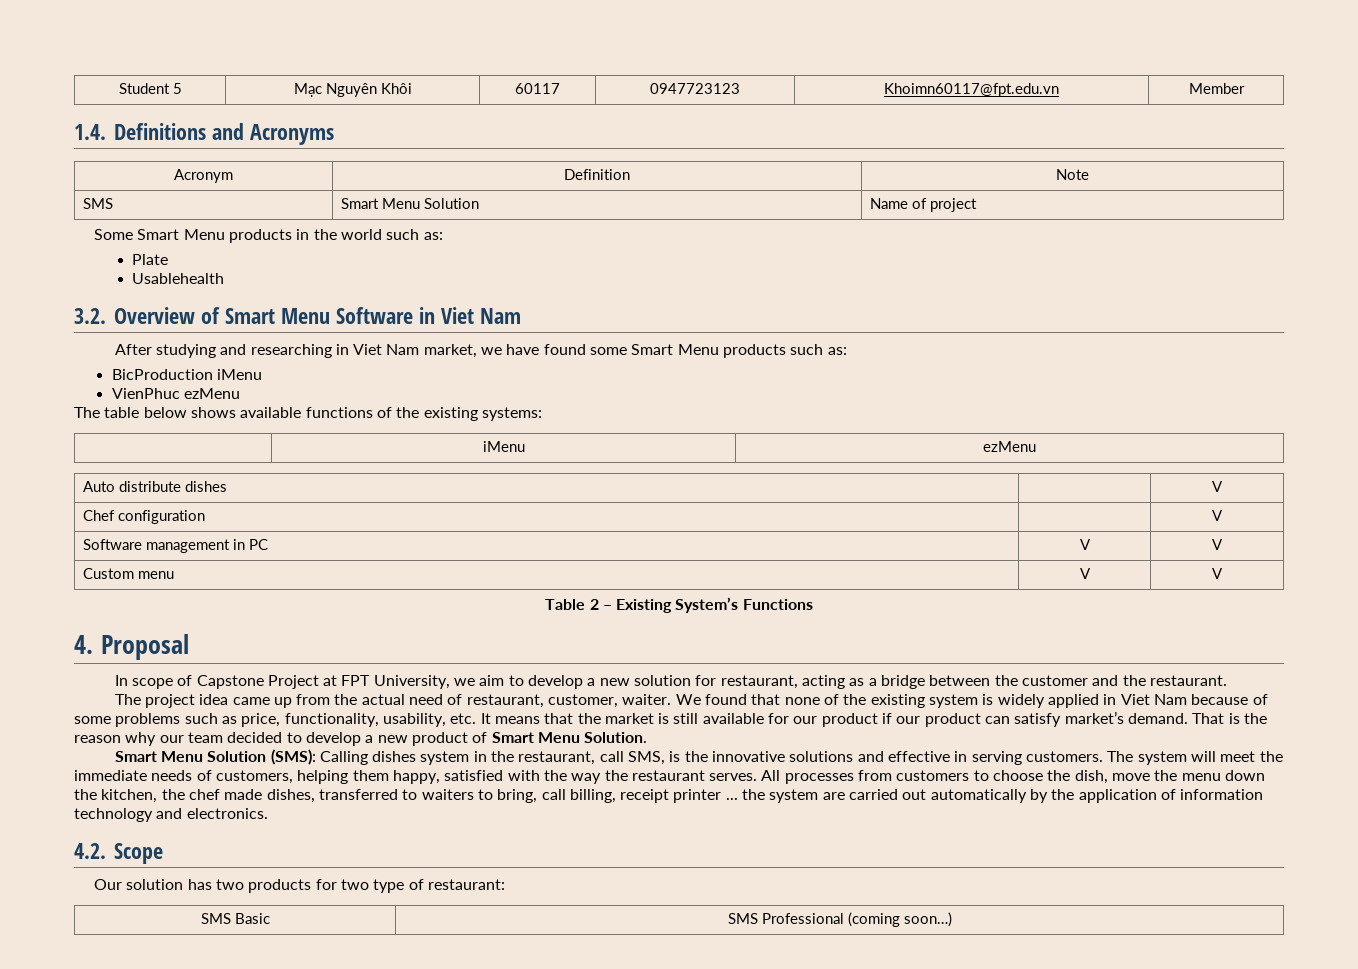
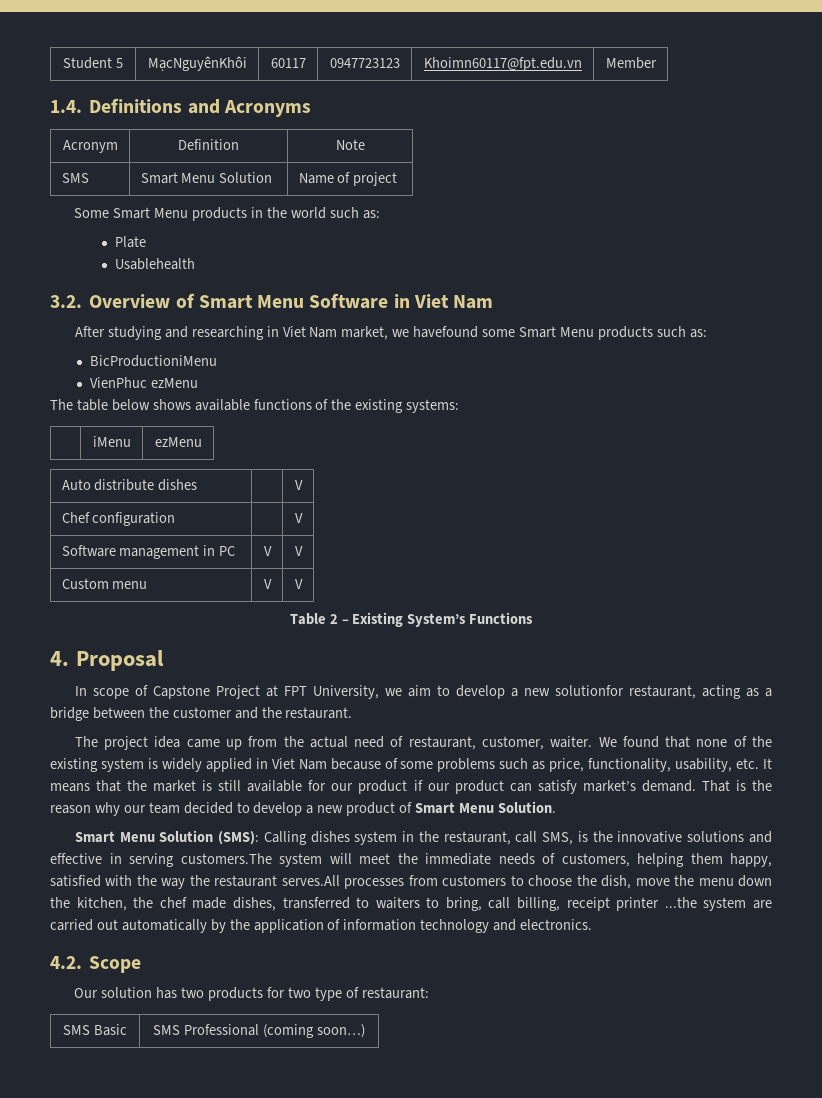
- Student 5 | Mạc Nguyên Khôi | 60117 | 0947723123 | Khoimn60117@fpt.edu.vn | Member
+ Student 5 | MạcNguyênKhôi | 60117 | 0947723123 | Khoimn60117@fpt.edu.vn | Member
- After studying and researching in Viet Nam market, we have found some Smart Menu products such as:
+ After studying and researching in Viet Nam market, we havefound some Smart Menu products such as:
- BicProduction iMenu
+ BicProductioniMenu
- In scope of Capstone Project at FPT University, we aim to develop a new solution for restaurant, acting as a bridge between the customer and the restaurant.
+ In scope of Capstone Project at FPT University, we aim to develop a new solutionfor restaurant, acting as a bridge between the customer and the restaurant.
- Calling dishes system in the restaurant, call SMS, is the innovative solutions and effective in serving customers. The system will meet the immediate needs of customers, helping them happy, satisfied with the way the restaurant serves. All processes from customers to choose the dish, move the menu down the kitchen, the chef made dishes, transferred to waiters to bring, call billing, receipt printer ... the system are carried out automatically by the application of information technology and electronics.
+ Calling dishes system in the restaurant, call SMS, is the innovative solutions and effective in serving customers.The system will meet the immediate needs of customers, helping them happy, satisfied with the way the restaurant serves.All processes from customers to choose the dish, move the menu down the kitchen, the chef made dishes, transferred to waiters to bring, call billing, receipt printer ...the system are carried out automatically by the application of information technology and electronics.

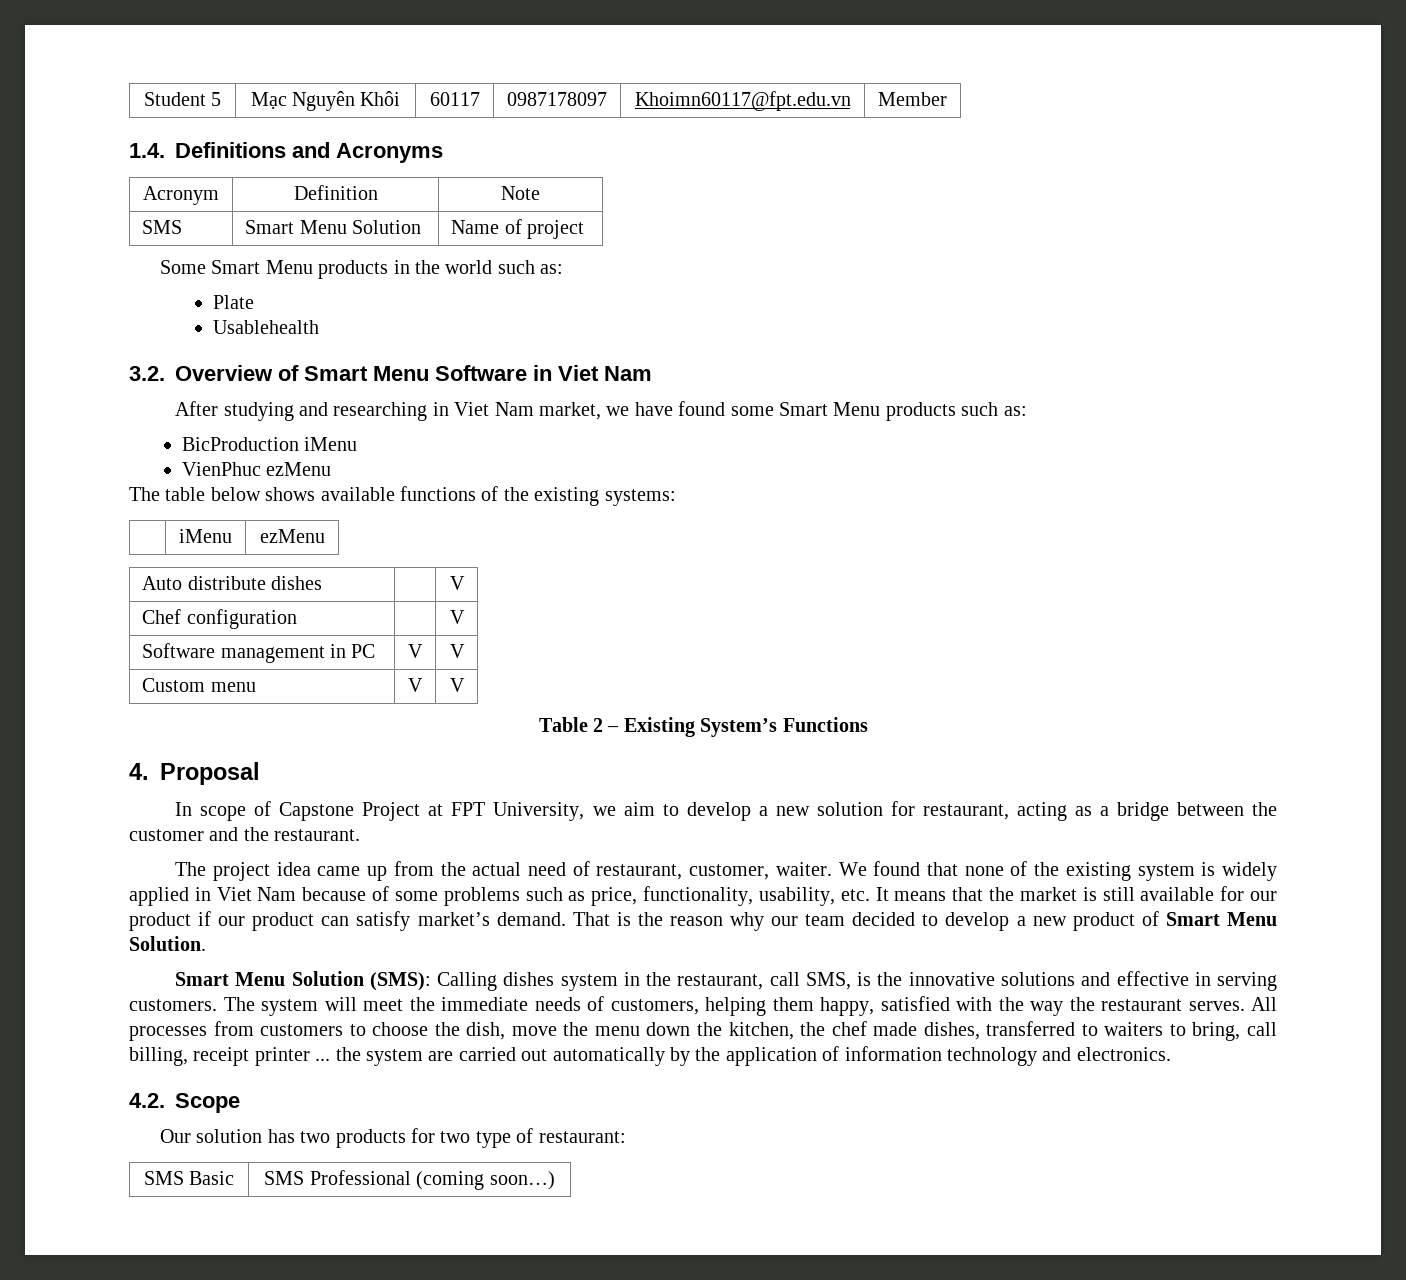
- Student 5 | MạcNguyênKhôi | 60117 | 0947723123 | Khoimn60117@fpt.edu.vn | Member
+ Student 5 | Mạc Nguyên Khôi | 60117 | 0987178097 | Khoimn60117@fpt.edu.vn | Member
- After studying and researching in Viet Nam market, we havefound some Smart Menu products such as:
+ After studying and researching in Viet Nam market, we have found some Smart Menu products such as:
- BicProductioniMenu
+ BicProduction iMenu
- In scope of Capstone Project at FPT University, we aim to develop a new solutionfor restaurant, acting as a bridge between the customer and the restaurant.
+ In scope of Capstone Project at FPT University, we aim to develop a new solution for restaurant, acting as a bridge between the customer and the restaurant.
- Calling dishes system in the restaurant, call SMS, is the innovative solutions and effective in serving customers.The system will meet the immediate needs of customers, helping them happy, satisfied with the way the restaurant serves.All processes from customers to choose the dish, move the menu down the kitchen, the chef made dishes, transferred to waiters to bring, call billing, receipt printer ...the system are carried out automatically by the application of information technology and electronics.
+ Calling dishes system in the restaurant, call SMS, is the innovative solutions and effective in serving customers. The system will meet the immediate needs of customers, helping them happy, satisfied with the way the restaurant serves. All processes from customers to choose the dish, move the menu down the kitchen, the chef made dishes, transferred to waiters to bring, call billing, receipt printer ... the system are carried out automatically by the application of information technology and electronics.

